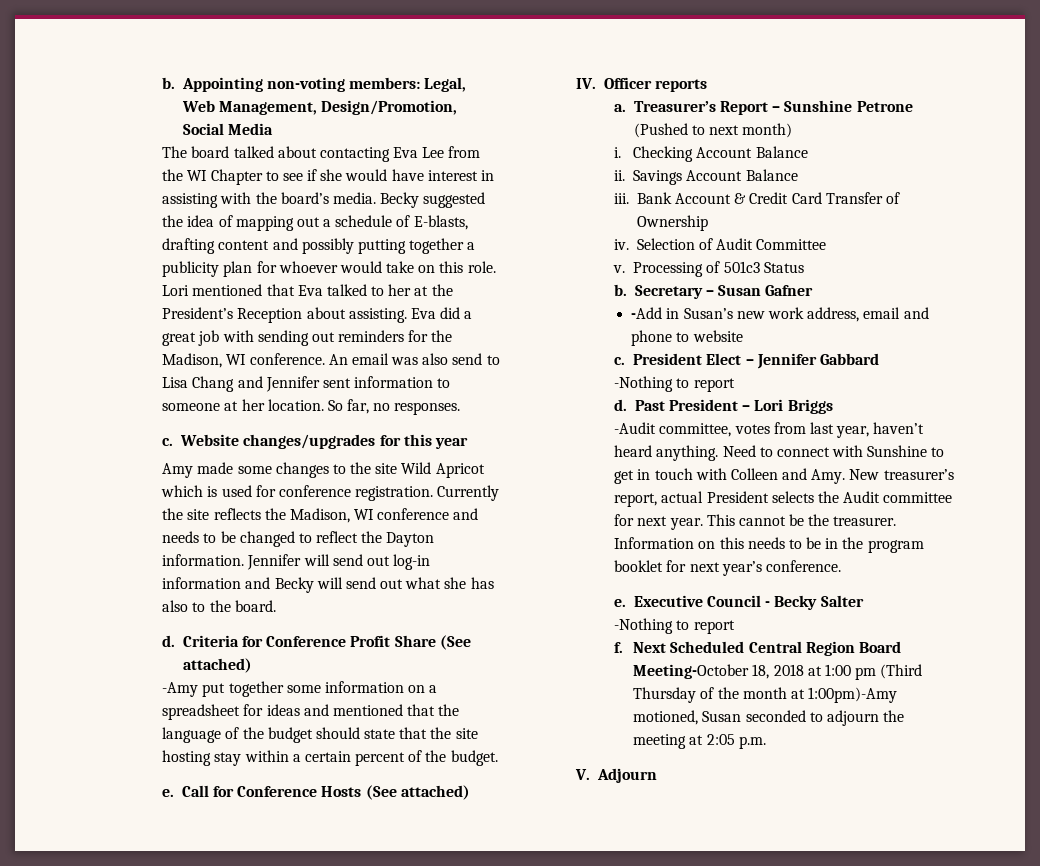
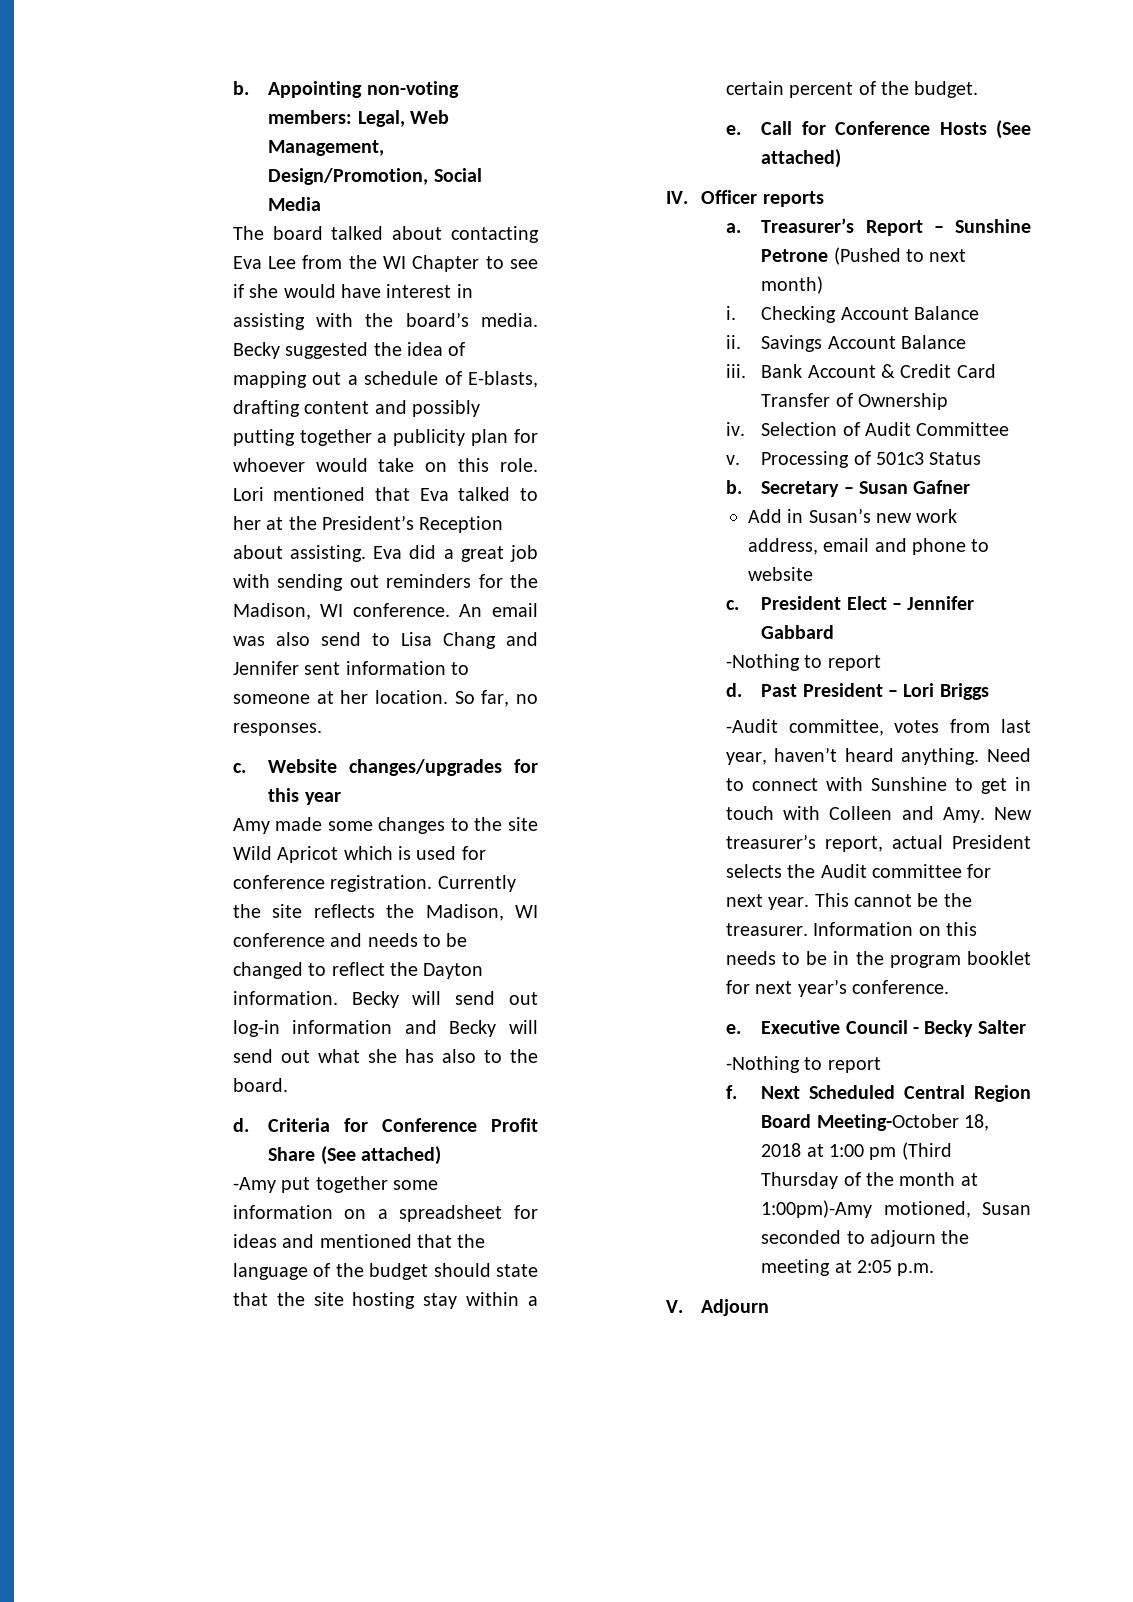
- Jennifer will send out log-in information and Becky will send out what she has also to the board.
+ Becky will send out log-in information and Becky will send out what she has also to the board.
- -Add in Susan’s new work address, email and phone to website
+ Add in Susan’s new work address, email and phone to website

